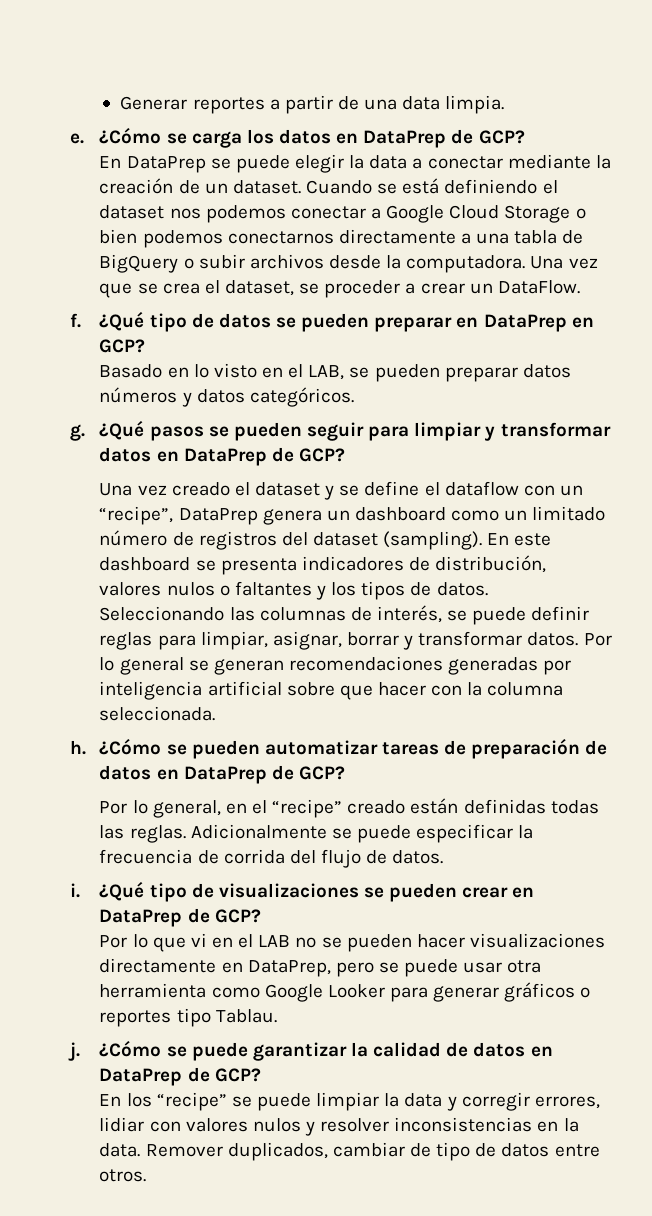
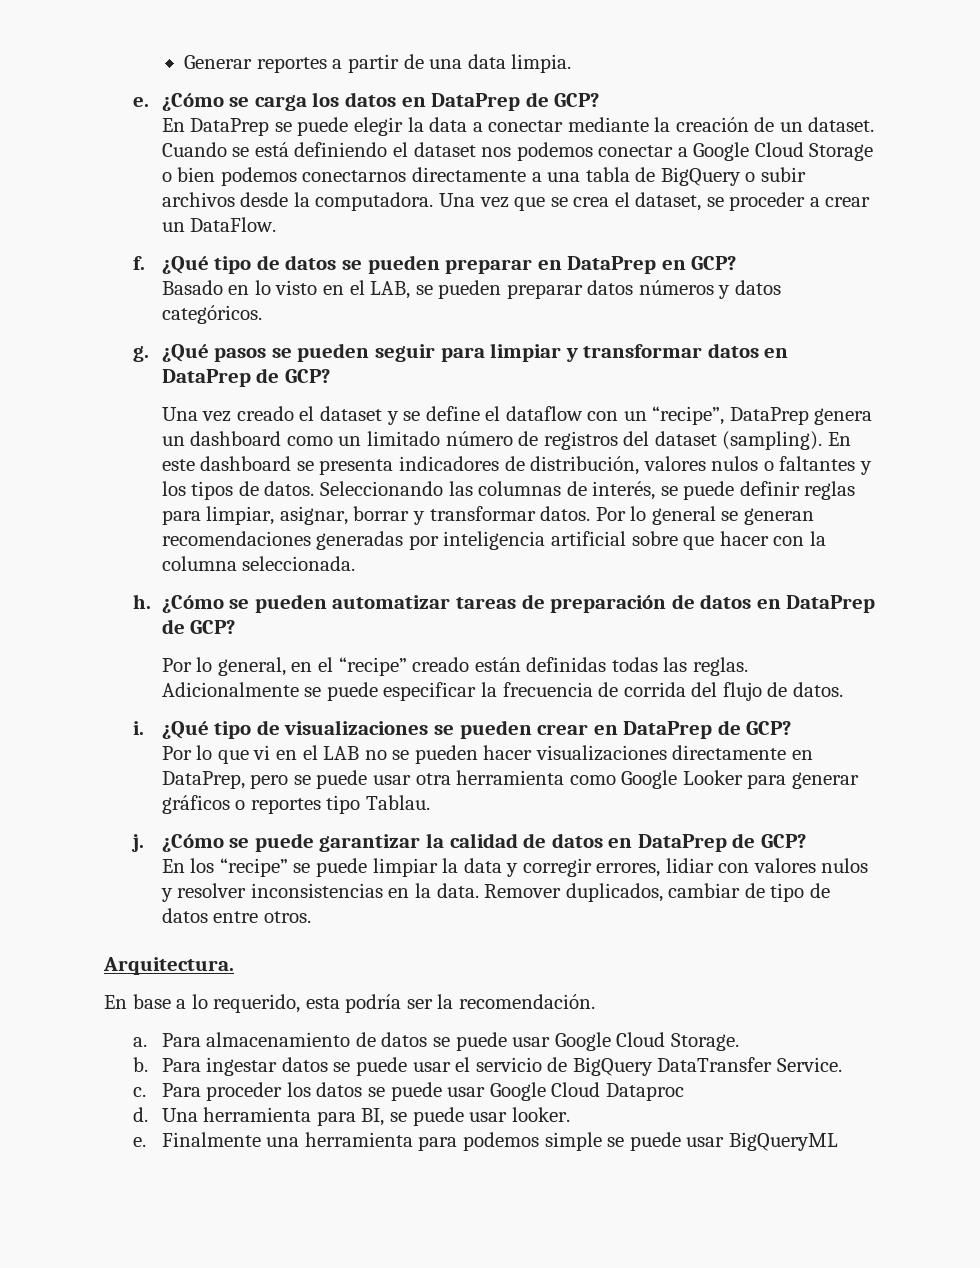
+ Arquitectura.
+ En base a lo requerido, esta podría ser la recomendación.
+ a. Para almacenamiento de datos se puede usar Google Cloud Storage.
+ b. Para ingestar datos se puede usar el servicio de BigQuery DataTransfer Service.
+ c. Para proceder los datos se puede usar Google Cloud Dataproc
+ d. Una herramienta para BI, se puede usar looker.
+ e. Finalmente una herramienta para podemos simple se puede usar BigQueryML

